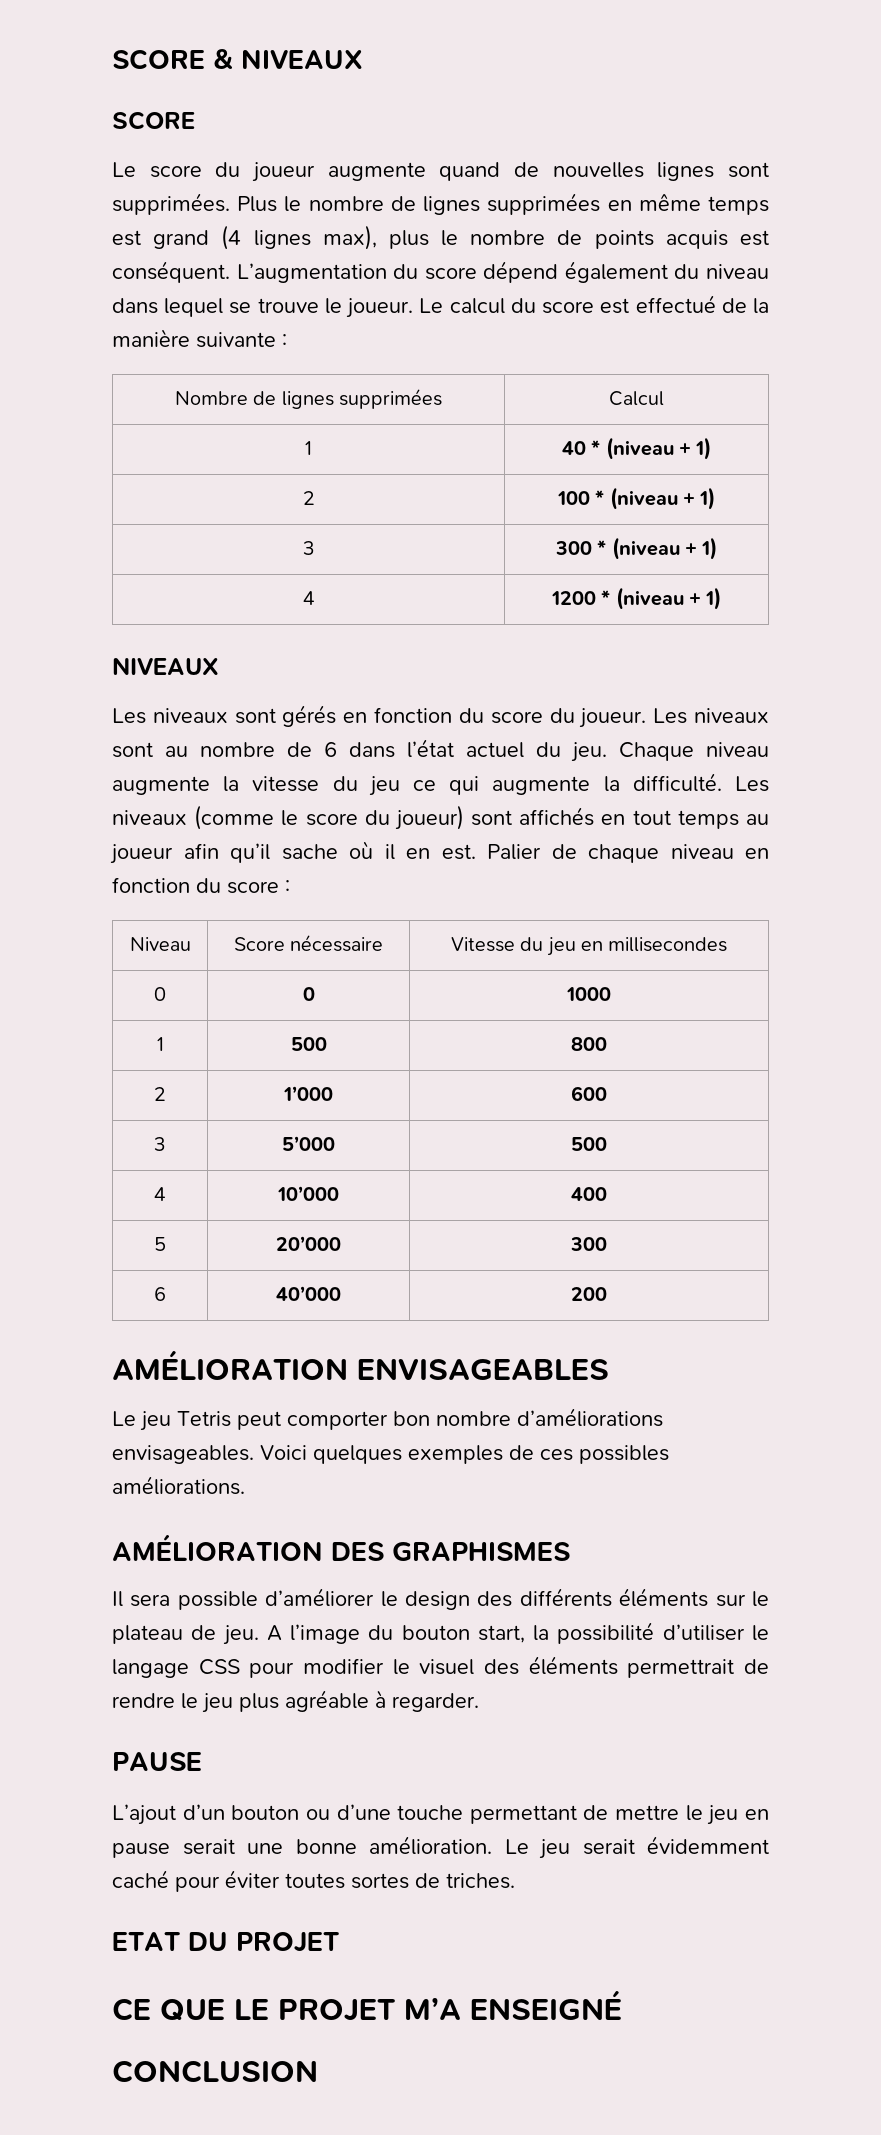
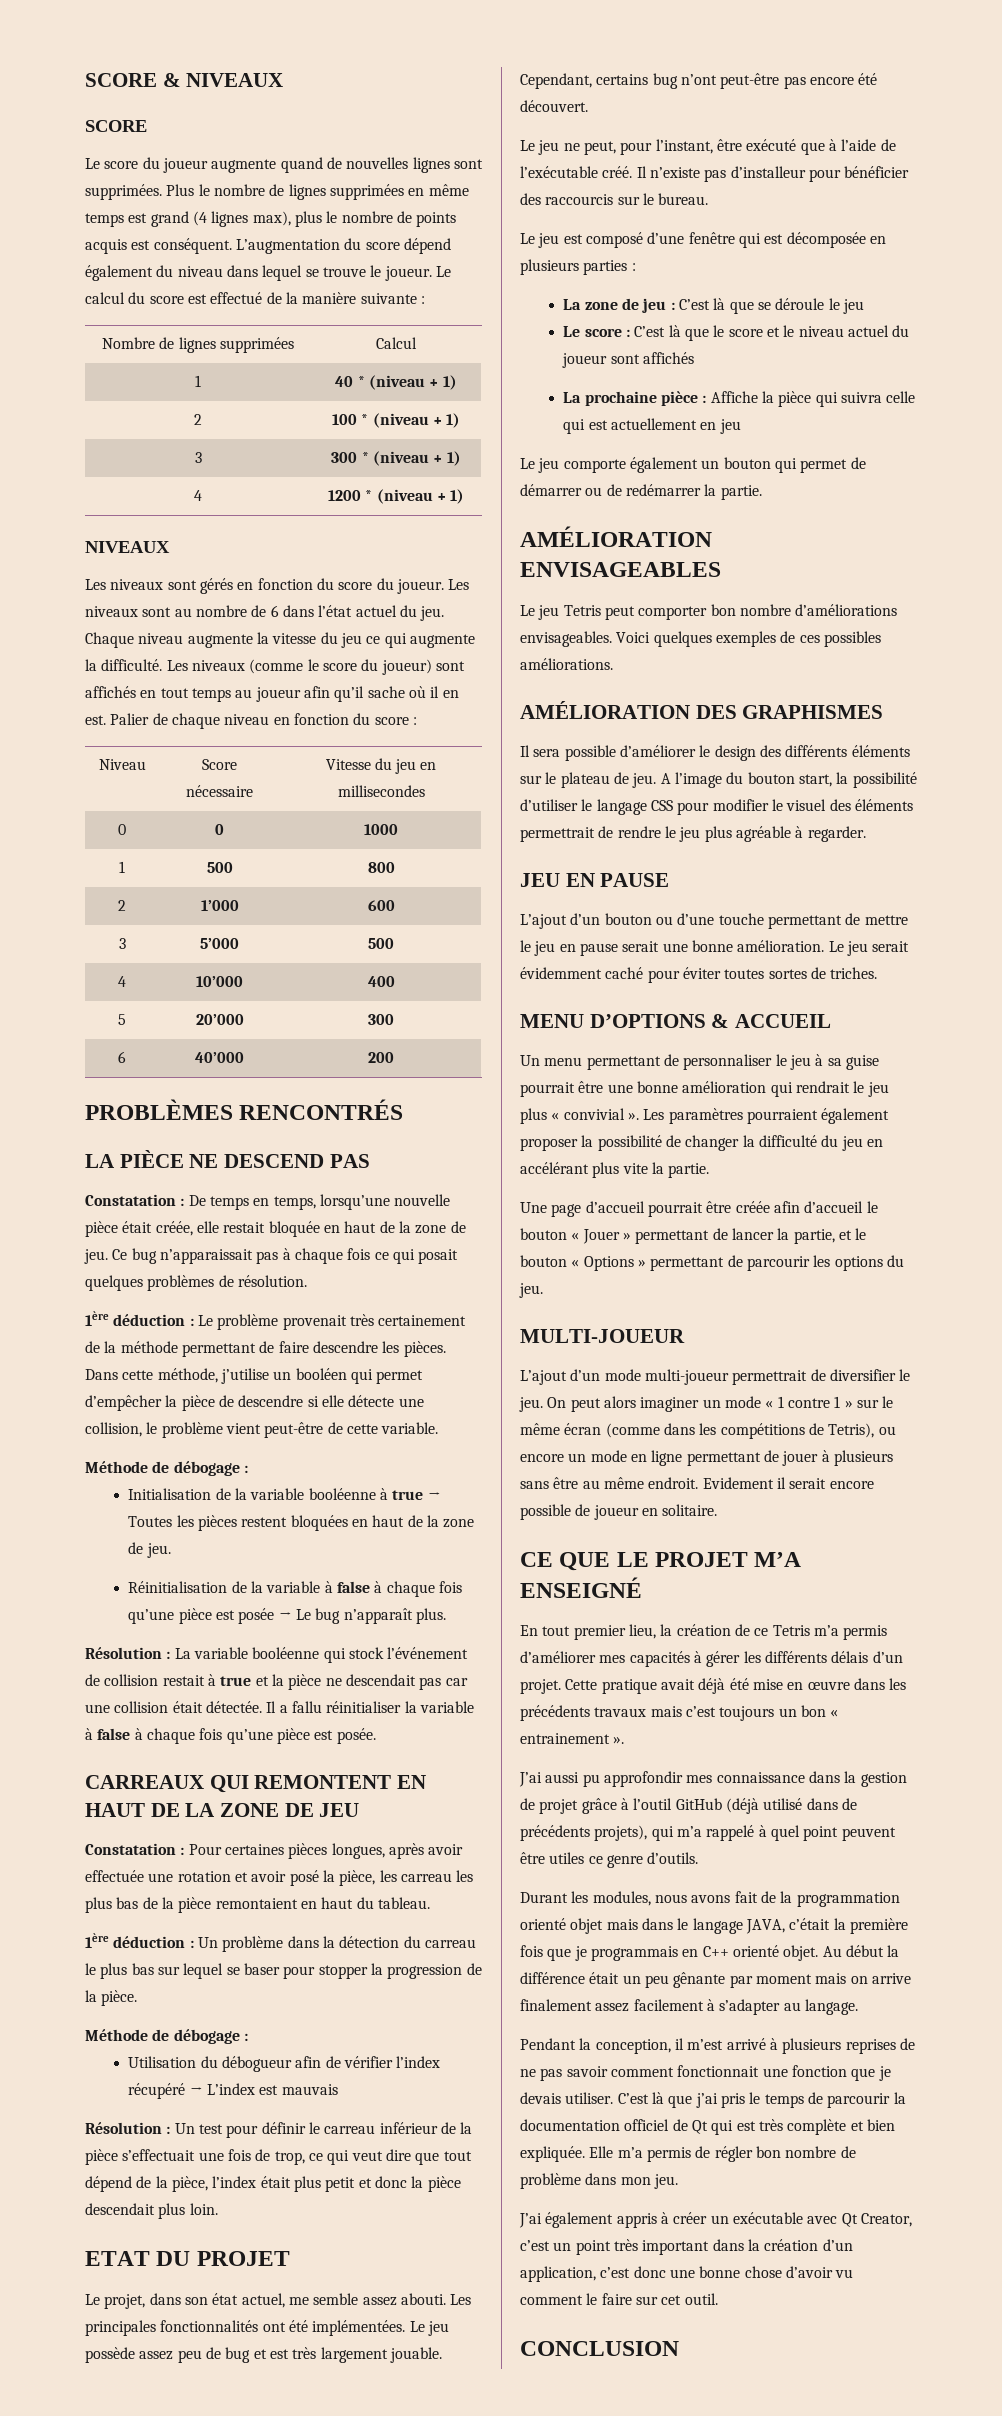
+ PROBLÈMES RENCONTRÉS
+ LA PIÈCE NE DESCEND PAS
+ Constatation : De temps en temps, lorsqu’une nouvelle pièce était créée, elle restait bloquée en haut de la zone de jeu. Ce bug n’apparaissait pas à chaque fois ce qui posait quelques problèmes de résolution.
+ 1ère déduction : Le problème provenait très certainement de la méthode permettant de faire descendre les pièces. Dans cette méthode, j’utilise un booléen qui permet d’empêcher la pièce de descendre si elle détecte une collision, le problème vient peut-être de cette variable.
+ Méthode de débogage :
+ Initialisation de la variable booléenne à true → Toutes les pièces restent bloquées en haut de la zone de jeu.
+ Réinitialisation de la variable à false à chaque fois qu’une pièce est posée → Le bug n’apparaît plus.
+ Résolution : La variable booléenne qui stock l’événement de collision restait à true et la pièce ne descendait pas car une collision était détectée. Il a fallu réinitialiser la variable à false à chaque fois qu’une pièce est posée.
+ CARREAUX QUI REMONTENT EN HAUT DE LA ZONE DE JEU
+ Constatation : Pour certaines pièces longues, après avoir effectuée une rotation et avoir posé la pièce, les carreau les plus bas de la pièce remontaient en haut du tableau.
+ 1ère déduction : Un problème dans la détection du carreau le plus bas sur lequel se baser pour stopper la progression de la pièce.
+ Méthode de débogage :
+ Utilisation du débogueur afin de vérifier l’index récupéré → L’index est mauvais
+ Résolution : Un test pour définir le carreau inférieur de la pièce s’effectuait une fois de trop, ce qui veut dire que tout dépend de la pièce, l’index était plus petit et donc la pièce descendait plus loin.
+ ETAT DU PROJET
+ Le projet, dans son état actuel, me semble assez abouti. Les principales fonctionnalités ont été implémentées. Le jeu possède assez peu de bug et est très largement jouable. Cependant, certains bug n’ont peut-être pas encore été découvert.
+ Le jeu ne peut, pour l’instant, être exécuté que à l’aide de l’exécutable créé. Il n’existe pas d’installeur pour bénéficier des raccourcis sur le bureau.
+ Le jeu est composé d’une fenêtre qui est décomposée en plusieurs parties :
+ La zone de jeu : C’est là que se déroule le jeu
+ Le score : C’est là que le score et le niveau actuel du joueur sont affichés
+ La prochaine pièce : Affiche la pièce qui suivra celle qui est actuellement en jeu
+ Le jeu comporte également un bouton qui permet de démarrer ou de redémarrer la partie.
- PAUSE
+ JEU EN PAUSE
- ETAT DU PROJET
+ MENU D’OPTIONS & ACCUEIL
+ Un menu permettant de personnaliser le jeu à sa guise pourrait être une bonne amélioration qui rendrait le jeu plus « convivial ». Les paramètres pourraient également proposer la possibilité de changer la difficulté du jeu en accélérant plus vite la partie.
+ Une page d’accueil pourrait être créée afin d’accueil le bouton « Jouer » permettant de lancer la partie, et le bouton « Options » permettant de parcourir les options du jeu.
+ MULTI-JOUEUR
+ L’ajout d’un mode multi-joueur permettrait de diversifier le jeu. On peut alors imaginer un mode « 1 contre 1 » sur le même écran (comme dans les compétitions de Tetris), ou encore un mode en ligne permettant de jouer à plusieurs sans être au même endroit. Evidement il serait encore possible de joueur en solitaire.
+ En tout premier lieu, la création de ce Tetris m’a permis d’améliorer mes capacités à gérer les différents délais d’un projet. Cette pratique avait déjà été mise en œuvre dans les précédents travaux mais c’est toujours un bon « entrainement ».
+ J’ai aussi pu approfondir mes connaissance dans la gestion de projet grâce à l’outil GitHub (déjà utilisé dans de précédents projets), qui m’a rappelé à quel point peuvent être utiles ce genre d’outils.
+ Durant les modules, nous avons fait de la programmation orienté objet mais dans le langage JAVA, c’était la première fois que je programmais en C++ orienté objet. Au début la différence était un peu gênante par moment mais on arrive finalement assez facilement à s’adapter au langage.
+ Pendant la conception, il m’est arrivé à plusieurs reprises de ne pas savoir comment fonctionnait une fonction que je devais utiliser. C’est là que j’ai pris le temps de parcourir la documentation officiel de Qt qui est très complète et bien expliquée. Elle m’a permis de régler bon nombre de problème dans mon jeu.
+ J’ai également appris à créer un exécutable avec Qt Creator, c’est un point très important dans la création d’un application, c’est donc une bonne chose d’avoir vu comment le faire sur cet outil.

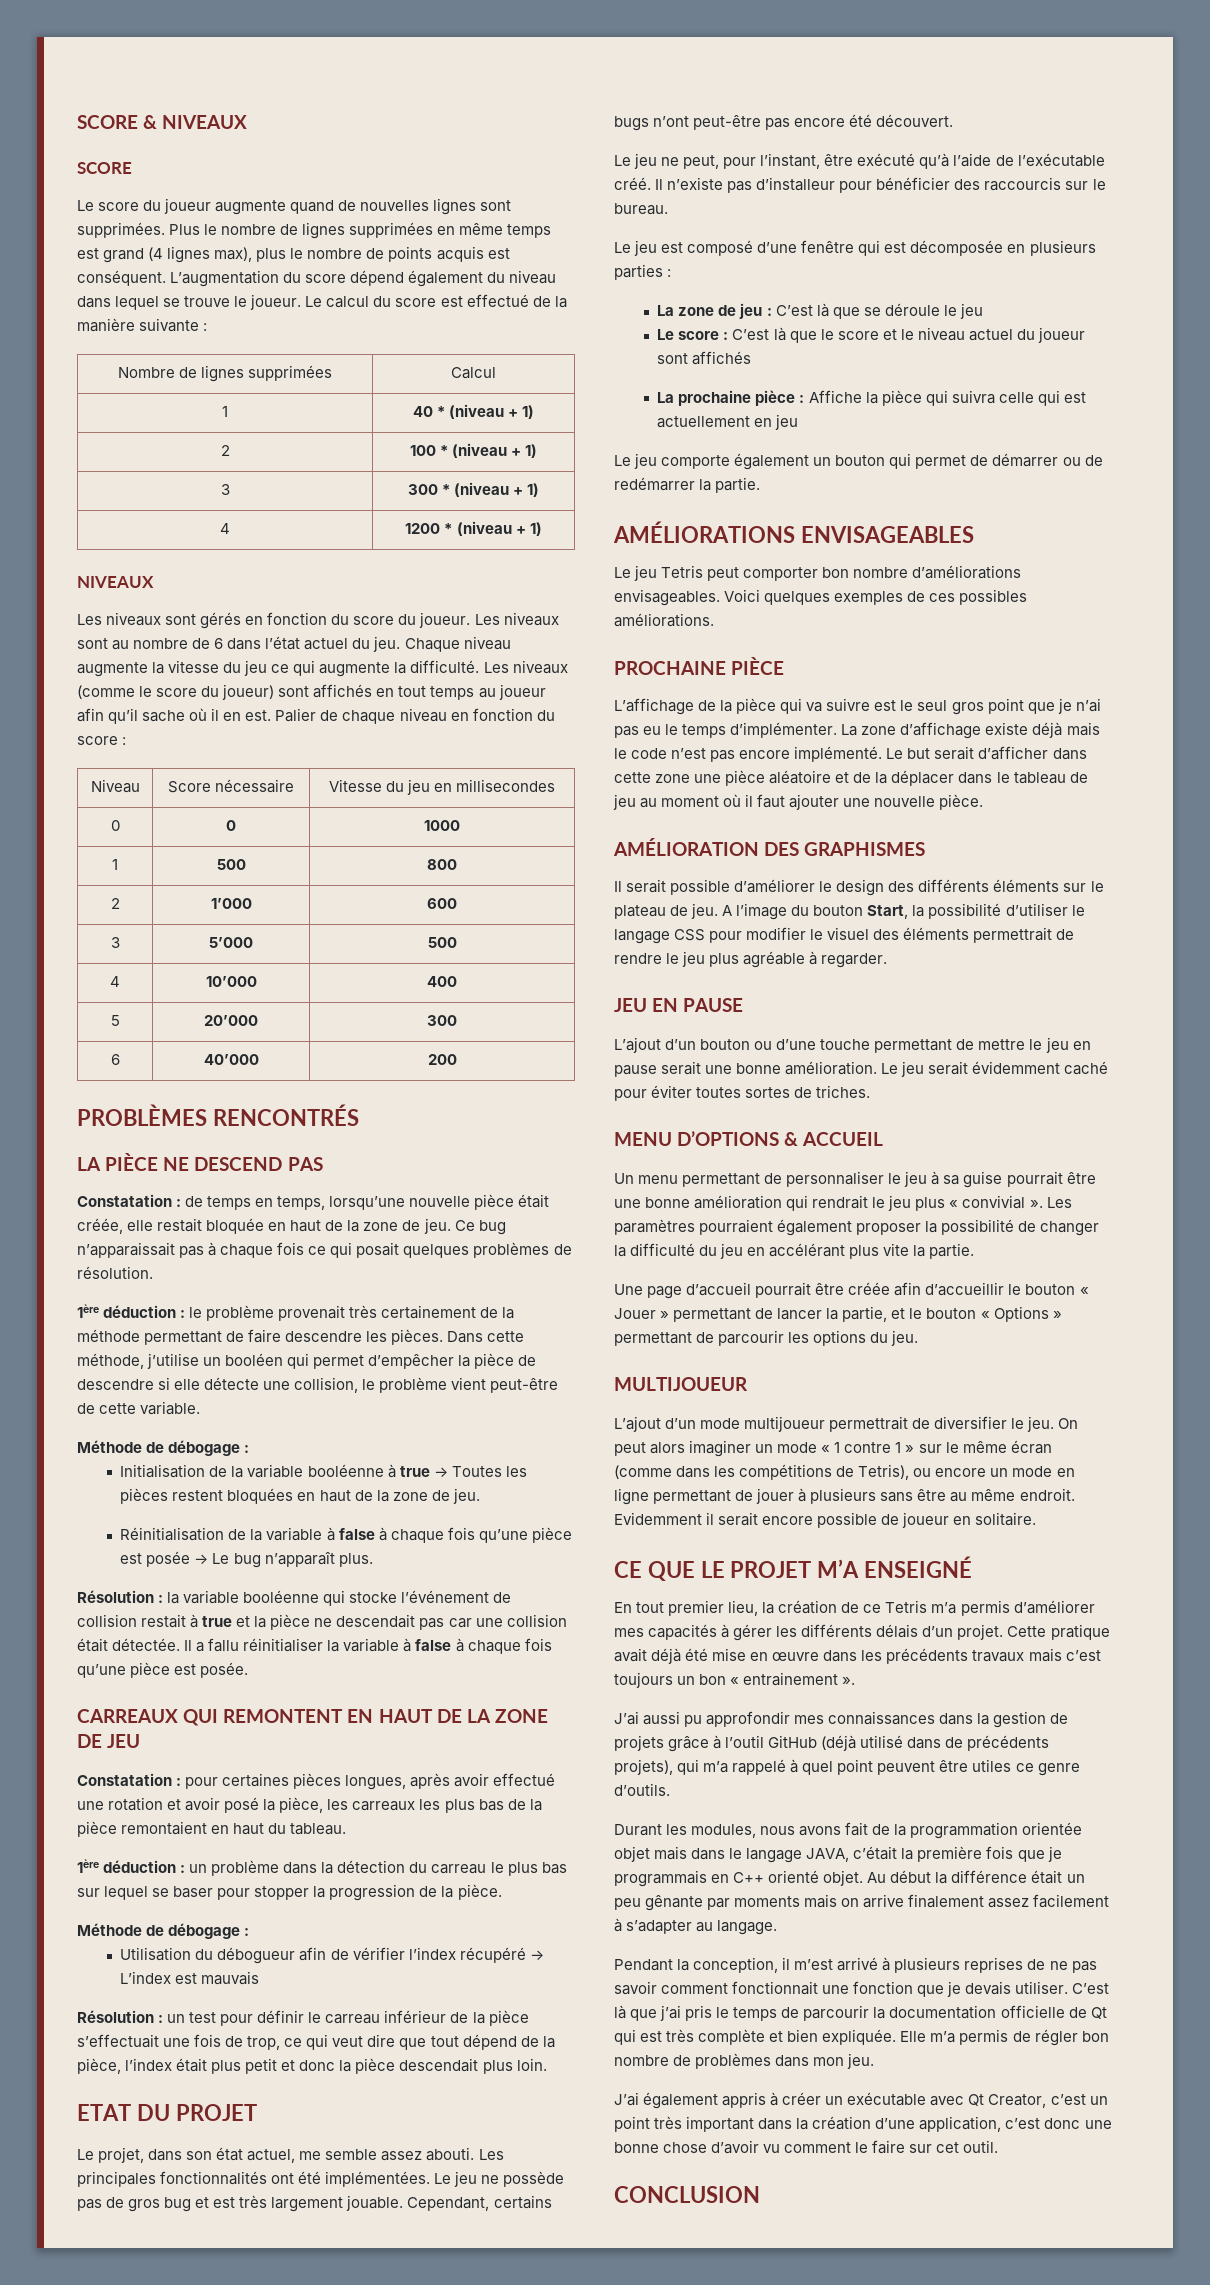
- Constatation : De temps en temps, lorsqu’une nouvelle pièce était créée, elle restait bloquée en haut de la zone de jeu.
+ Constatation : de temps en temps, lorsqu’une nouvelle pièce était créée, elle restait bloquée en haut de la zone de jeu.
- 1ère déduction : Le problème provenait très certainement de la méthode permettant de faire descendre les pièces.
+ 1ère déduction : le problème provenait très certainement de la méthode permettant de faire descendre les pièces.
- Résolution : La variable booléenne qui stock l’événement de collision restait à true et la pièce ne descendait pas car une collision était détectée.
+ Résolution : la variable booléenne qui stocke l’événement de collision restait à true et la pièce ne descendait pas car une collision était détectée.
- Constatation : Pour certaines pièces longues, après avoir effectuée une rotation et avoir posé la pièce, les carreau les plus bas de la pièce remontaient en haut du tableau.
+ Constatation : pour certaines pièces longues, après avoir effectué une rotation et avoir posé la pièce, les carreaux les plus bas de la pièce remontaient en haut du tableau.
- 1ère déduction : Un problème dans la détection du carreau le plus bas sur lequel se baser pour stopper la progression de la pièce.
+ 1ère déduction : un problème dans la détection du carreau le plus bas sur lequel se baser pour stopper la progression de la pièce.
- Résolution : Un test pour définir le carreau inférieur de la pièce s’effectuait une fois de trop, ce qui veut dire que tout dépend de la pièce, l’index était plus petit et donc la pièce descendait plus loin.
+ Résolution : un test pour définir le carreau inférieur de la pièce s’effectuait une fois de trop, ce qui veut dire que tout dépend de la pièce, l’index était plus petit et donc la pièce descendait plus loin.
- Le jeu possède assez peu de bug et est très largement jouable.
+ Le jeu ne possède pas de gros bug et est très largement jouable.
- Cependant, certains bug n’ont peut-être pas encore été découvert.
+ Cependant, certains bugs n’ont peut-être pas encore été découvert.
- Le jeu ne peut, pour l’instant, être exécuté que à l’aide de l’exécutable créé.
+ Le jeu ne peut, pour l’instant, être exécuté qu’à l’aide de l’exécutable créé.
- AMÉLIORATION ENVISAGEABLES
+ AMÉLIORATIONS ENVISAGEABLES
+ PROCHAINE PIÈCE
+ L’affichage de la pièce qui va suivre est le seul gros point que je n’ai pas eu le temps d’implémenter. La zone d’affichage existe déjà mais le code n’est pas encore implémenté. Le but serait d’afficher dans cette zone une pièce aléatoire et de la déplacer dans le tableau de jeu au moment où il faut ajouter une nouvelle pièce.
- Il sera possible d’améliorer le design des différents éléments sur le plateau de jeu.
+ Il serait possible d’améliorer le design des différents éléments sur le plateau de jeu.
- A l’image du bouton start, la possibilité d’utiliser le langage CSS pour modifier le visuel des éléments permettrait de rendre le jeu plus agréable à regarder.
+ A l’image du bouton Start, la possibilité d’utiliser le langage CSS pour modifier le visuel des éléments permettrait de rendre le jeu plus agréable à regarder.
- Une page d’accueil pourrait être créée afin d’accueil le bouton « Jouer » permettant de lancer la partie, et le bouton « Options » permettant de parcourir les options du jeu.
+ Une page d’accueil pourrait être créée afin d’accueillir le bouton « Jouer » permettant de lancer la partie, et le bouton « Options » permettant de parcourir les options du jeu.
- MULTI-JOUEUR
+ MULTIJOUEUR
- L’ajout d’un mode multi-joueur permettrait de diversifier le jeu.
+ L’ajout d’un mode multijoueur permettrait de diversifier le jeu.
- Evidement il serait encore possible de joueur en solitaire.
+ Evidemment il serait encore possible de joueur en solitaire.
- J’ai aussi pu approfondir mes connaissance dans la gestion de projet grâce à l’outil GitHub (déjà utilisé dans de précédents projets), qui m’a rappelé à quel point peuvent être utiles ce genre d’outils.
+ J’ai aussi pu approfondir mes connaissances dans la gestion de projets grâce à l’outil GitHub (déjà utilisé dans de précédents projets), qui m’a rappelé à quel point peuvent être utiles ce genre d’outils.
- Durant les modules, nous avons fait de la programmation orienté objet mais dans le langage JAVA, c’était la première fois que je programmais en C++ orienté objet.
+ Durant les modules, nous avons fait de la programmation orientée objet mais dans le langage JAVA, c’était la première fois que je programmais en C++ orienté objet.
- Au début la différence était un peu gênante par moment mais on arrive finalement assez facilement à s’adapter au langage.
+ Au début la différence était un peu gênante par moments mais on arrive finalement assez facilement à s’adapter au langage.
- C’est là que j’ai pris le temps de parcourir la documentation officiel de Qt qui est très complète et bien expliquée.
+ C’est là que j’ai pris le temps de parcourir la documentation officielle de Qt qui est très complète et bien expliquée.
- Elle m’a permis de régler bon nombre de problème dans mon jeu.
+ Elle m’a permis de régler bon nombre de problèmes dans mon jeu.
- J’ai également appris à créer un exécutable avec Qt Creator, c’est un point très important dans la création d’un application, c’est donc une bonne chose d’avoir vu comment le faire sur cet outil.
+ J’ai également appris à créer un exécutable avec Qt Creator, c’est un point très important dans la création d’une application, c’est donc une bonne chose d’avoir vu comment le faire sur cet outil.

